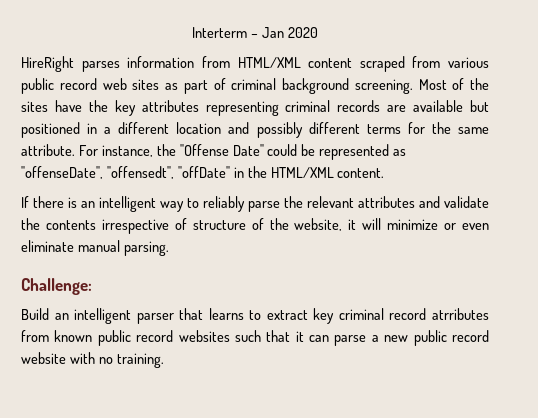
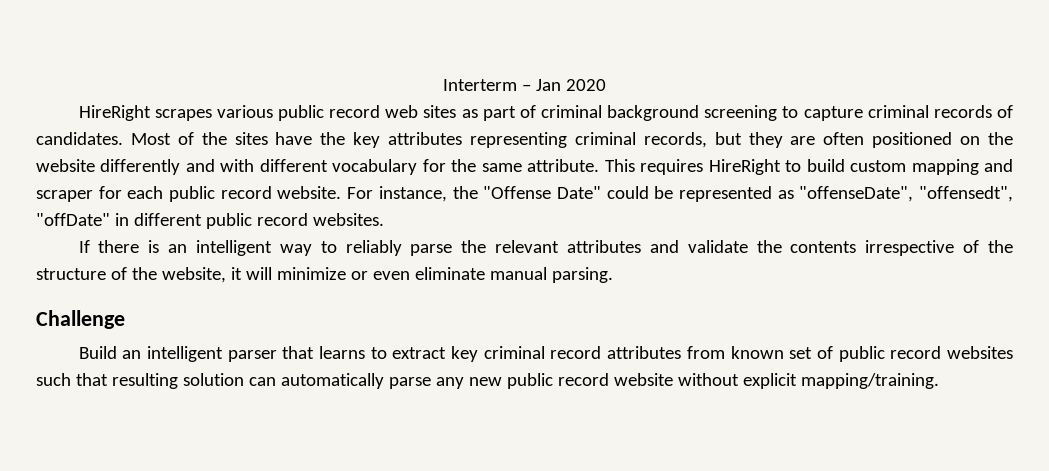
- HireRight parses information from HTML/XML content scraped from various public record web sites as part of criminal background screening.
+ HireRight scrapes various public record web sites as part of criminal background screening to capture criminal records of candidates.
- Most of the sites have the key attributes representing criminal records are available but positioned in a different location and possibly different terms for the same attribute.
+ Most of the sites have the key attributes representing criminal records, but they are often positioned on the website differently and with different vocabulary for the same attribute. This requires HireRight to build custom mapping and scraper for each public record website.
- For instance, the "Offense Date" could be represented as "offenseDate", "offensedt", "offDate" in the HTML/XML content.
+ For instance, the "Offense Date" could be represented as "offenseDate", "offensedt", "offDate" in different public record websites.
- If there is an intelligent way to reliably parse the relevant attributes and validate the contents irrespective of structure of the website, it will minimize or even eliminate manual parsing.
+ If there is an intelligent way to reliably parse the relevant attributes and validate the contents irrespective of the structure of the website, it will minimize or even eliminate manual parsing.
- Challenge:
+ Challenge
- Build an intelligent parser that learns to extract key criminal record atrributes from known public record websites such that it can parse a new public record website with no training.
+ Build an intelligent parser that learns to extract key criminal record attributes from known set of public record websites such that resulting solution can automatically parse any new public record website without explicit mapping/training.

